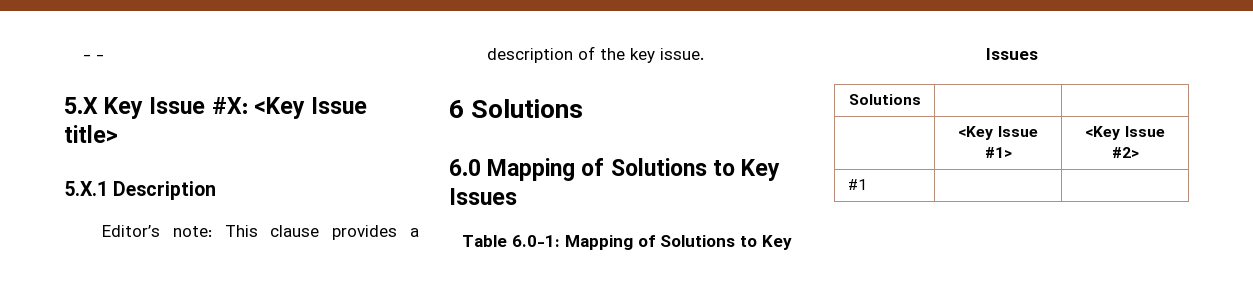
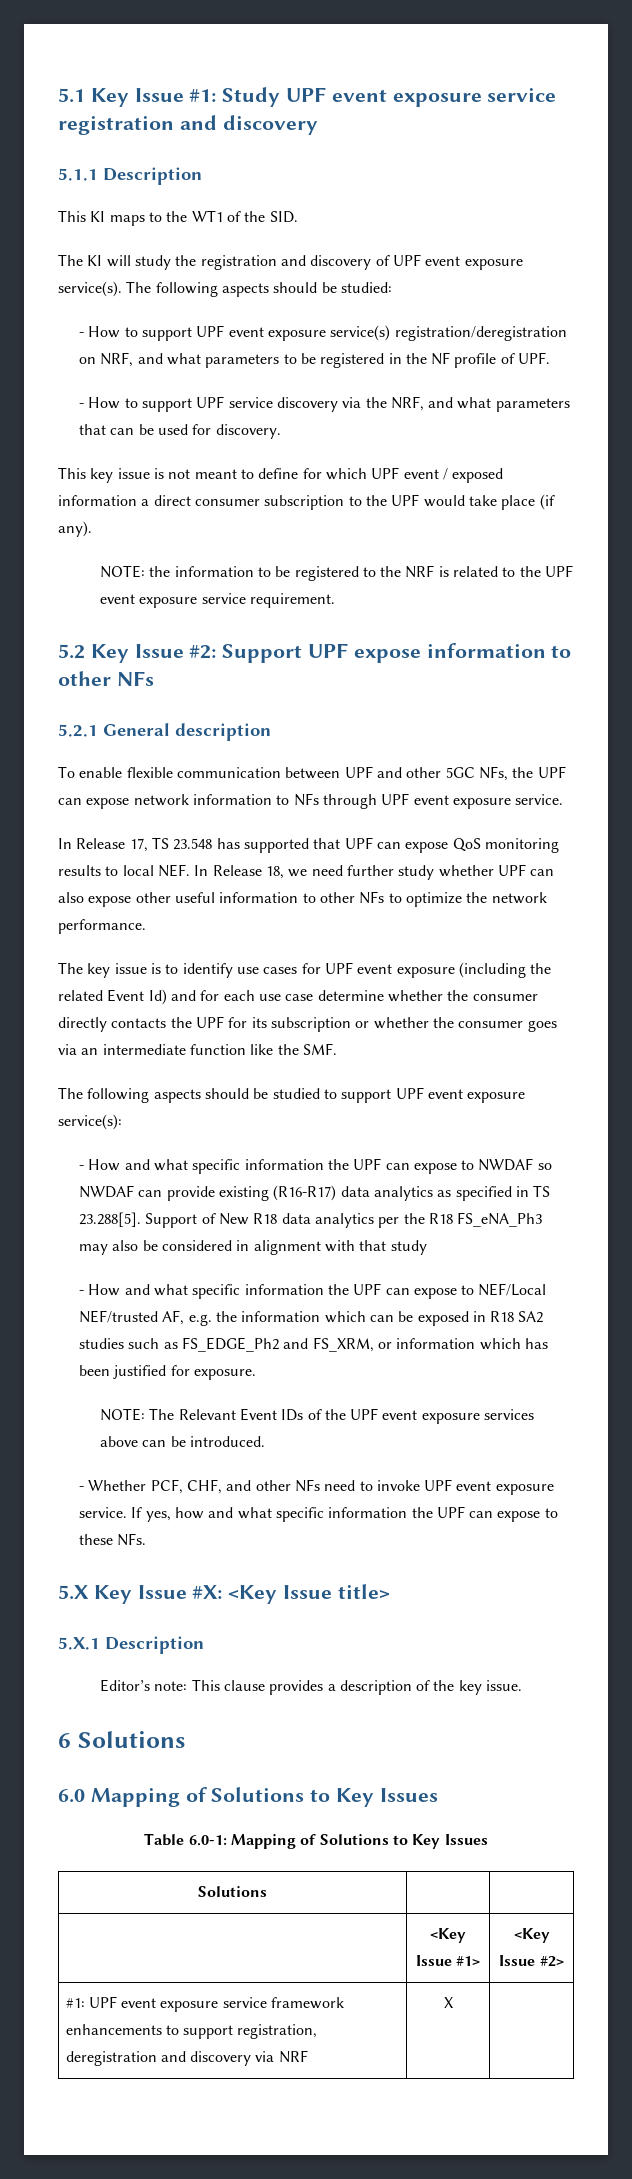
- - -
+ 5.1 Key Issue #1: Study UPF event exposure service registration and discovery
+ 5.1.1 Description
+ This KI maps to the WT1 of the SID.
+ The KI will study the registration and discovery of UPF event exposure service(s). The following aspects should be studied:
+ - How to support UPF event exposure service(s) registration/deregistration on NRF, and what parameters to be registered in the NF profile of UPF.
+ - How to support UPF service discovery via the NRF, and what parameters that can be used for discovery.
+ This key issue is not meant to define for which UPF event / exposed information a direct consumer subscription to the UPF would take place (if any).
+ NOTE: the information to be registered to the NRF is related to the UPF event exposure service requirement.
+ 5.2 Key Issue #2: Support UPF expose information to other NFs
+ 5.2.1 General description
+ To enable flexible communication between UPF and other 5GC NFs, the UPF can expose network information to NFs through UPF event exposure service.
+ In Release 17, TS 23.548 has supported that UPF can expose QoS monitoring results to local NEF. In Release 18, we need further study whether UPF can also expose other useful information to other NFs to optimize the network performance.
+ The key issue is to identify use cases for UPF event exposure (including the related Event Id) and for each use case determine whether the consumer directly contacts the UPF for its subscription or whether the consumer goes via an intermediate function like the SMF.
+ The following aspects should be studied to support UPF event exposure service(s):
+ - How and what specific information the UPF can expose to NWDAF so NWDAF can provide existing (R16-R17) data analytics as specified in TS 23.288[5]. Support of New R18 data analytics per the R18 FS_eNA_Ph3 may also be considered in alignment with that study
+ - How and what specific information the UPF can expose to NEF/Local NEF/trusted AF, e.g. the information which can be exposed in R18 SA2 studies such as FS_EDGE_Ph2 and FS_XRM, or information which has been justified for exposure.
+ NOTE: The Relevant Event IDs of the UPF event exposure services above can be introduced.
+ - Whether PCF, CHF, and other NFs need to invoke UPF event exposure service. If yes, how and what specific information the UPF can expose to these NFs.
- #1 | |
+ #1: UPF event exposure service framework enhancements to support registration, deregistration and discovery via NRF | X |

